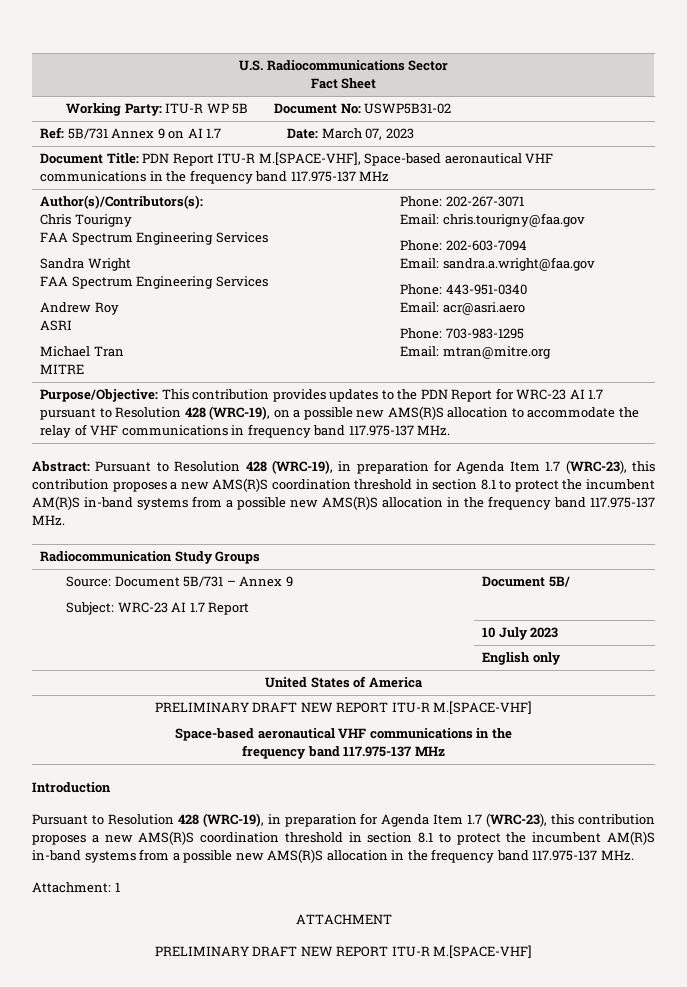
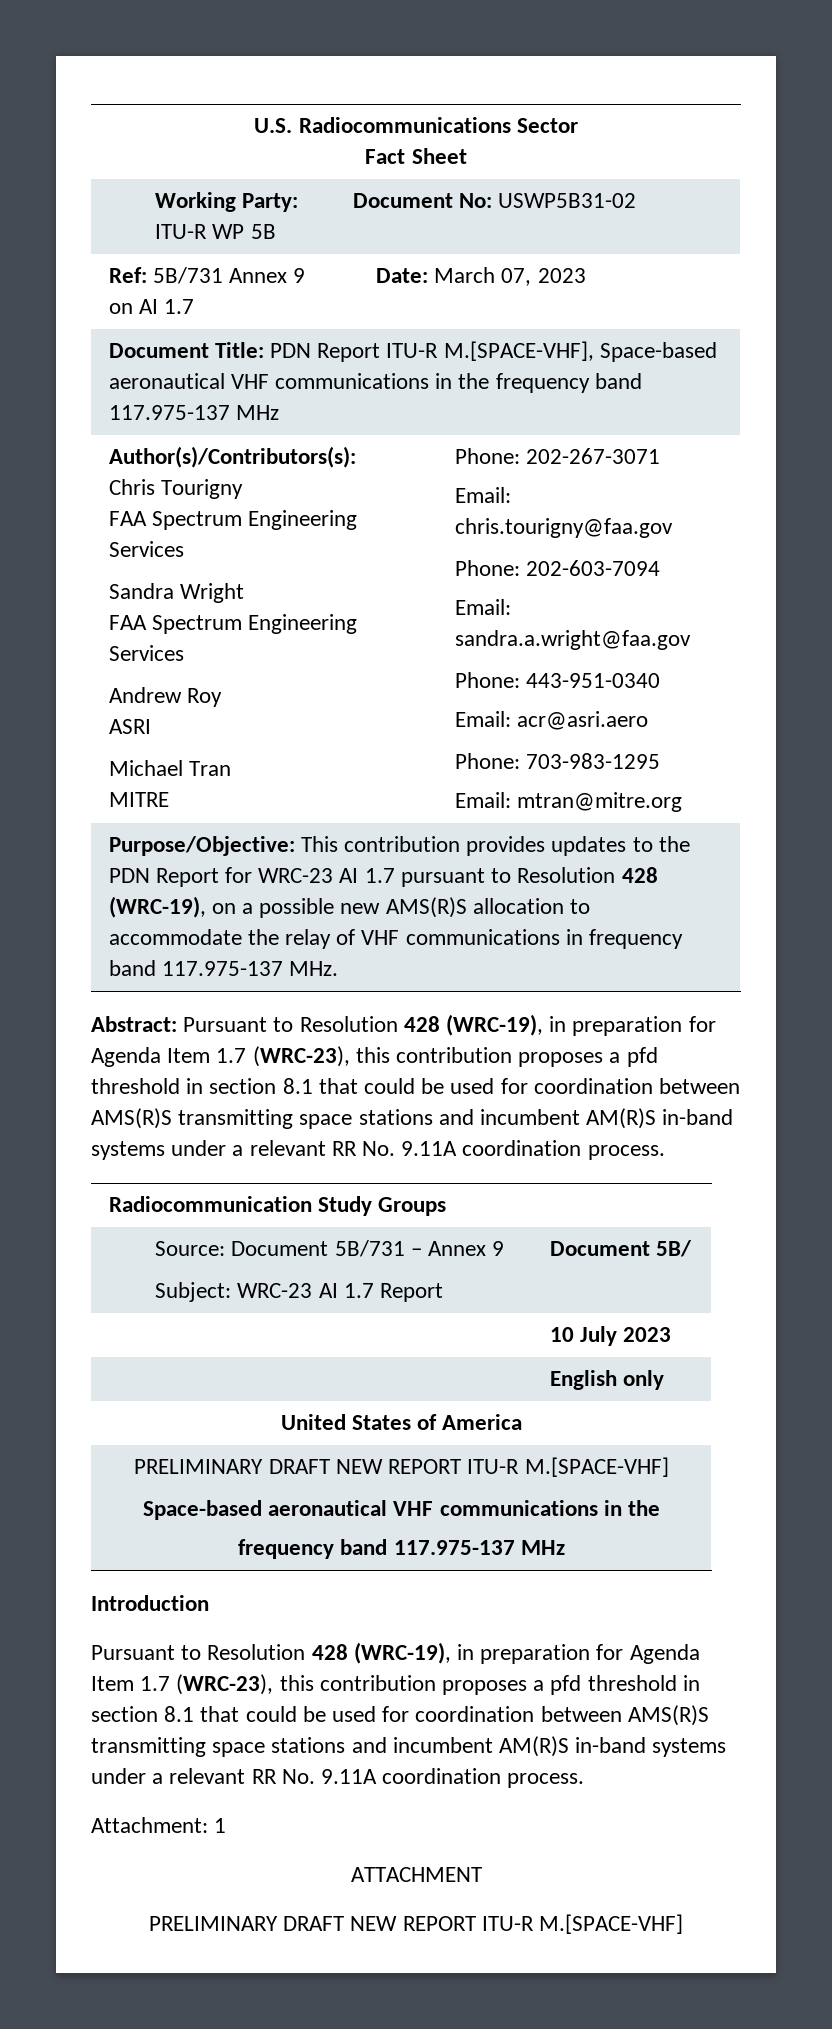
- Abstract: Pursuant to Resolution 428 (WRC-19), in preparation for Agenda Item 1.7 (WRC-23), this contribution proposes a new AMS(R)S coordination threshold in section 8.1 to protect the incumbent AM(R)S in-band systems from a possible new AMS(R)S allocation in the frequency band 117.975-137 MHz.
+ Abstract: Pursuant to Resolution 428 (WRC-19), in preparation for Agenda Item 1.7 (WRC-23), this contribution proposes a pfd threshold in section 8.1 that could be used for coordination between AMS(R)S transmitting space stations and incumbent AM(R)S in-band systems under a relevant RR No. 9.11A coordination process.
  Introduction
- Pursuant to Resolution 428 (WRC-19), in preparation for Agenda Item 1.7 (WRC-23), this contribution proposes a new AMS(R)S coordination threshold in section 8.1 to protect the incumbent AM(R)S in-band systems from a possible new AMS(R)S allocation in the frequency band 117.975-137 MHz.
+ Pursuant to Resolution 428 (WRC-19), in preparation for Agenda Item 1.7 (WRC-23), this contribution proposes a pfd threshold in section 8.1 that could be used for coordination between AMS(R)S transmitting space stations and incumbent AM(R)S in-band systems under a relevant RR No. 9.11A coordination process.

